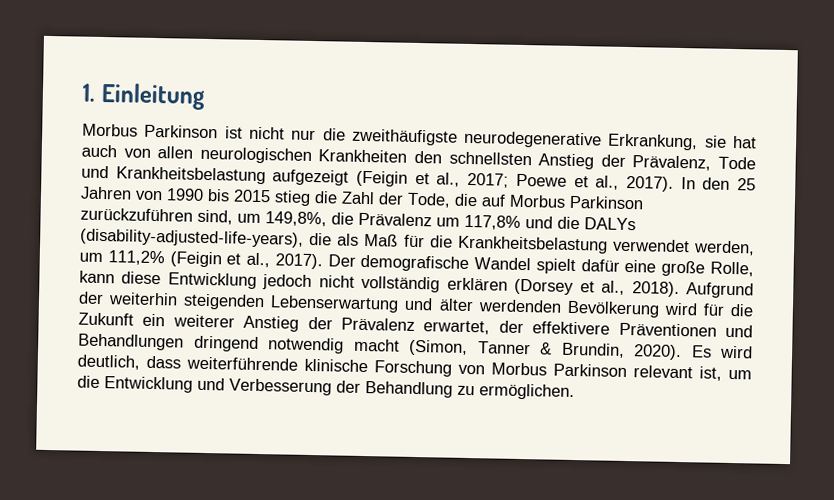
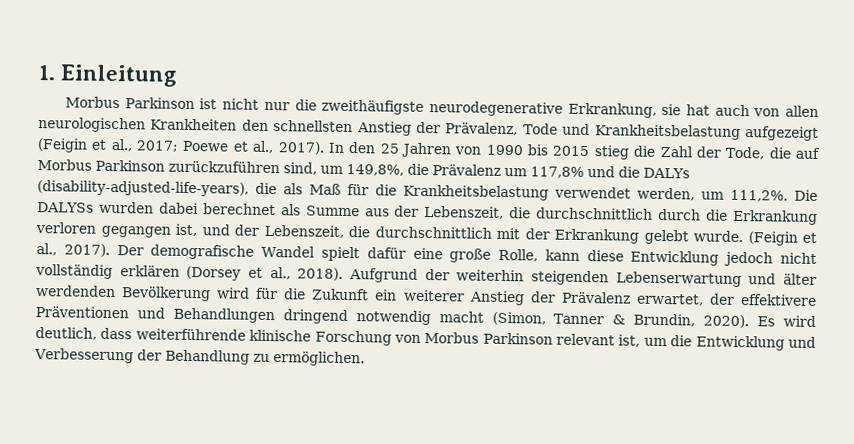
- In den 25 Jahren von 1990 bis 2015 stieg die Zahl der Tode, die auf Morbus Parkinson zurückzuführen sind, um 149,8%, die Prävalenz um 117,8% und die DALYs (disability-adjusted-life-years), die als Maß für die Krankheitsbelastung verwendet werden, um 111,2% (Feigin et al., 2017).
+ In den 25 Jahren von 1990 bis 2015 stieg die Zahl der Tode, die auf Morbus Parkinson zurückzuführen sind, um 149,8%, die Prävalenz um 117,8% und die DALYs (disability-adjusted-life-years), die als Maß für die Krankheitsbelastung verwendet werden, um 111,2%. Die DALYSs wurden dabei berechnet als Summe aus der Lebenszeit, die durchschnittlich durch die Erkrankung verloren gegangen ist, und der Lebenszeit, die durchschnittlich mit der Erkrankung gelebt wurde. (Feigin et al., 2017).

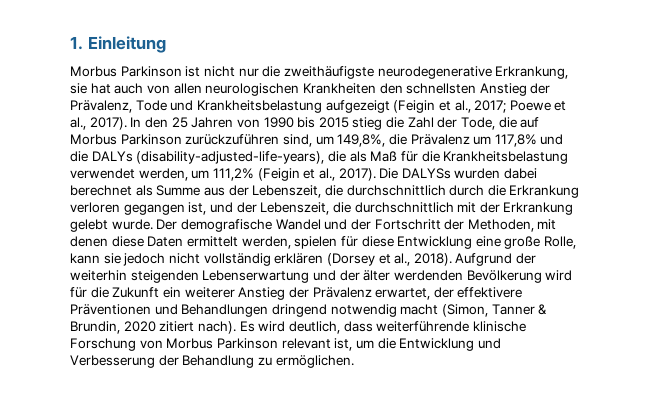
- In den 25 Jahren von 1990 bis 2015 stieg die Zahl der Tode, die auf Morbus Parkinson zurückzuführen sind, um 149,8%, die Prävalenz um 117,8% und die DALYs (disability-adjusted-life-years), die als Maß für die Krankheitsbelastung verwendet werden, um 111,2%.
+ In den 25 Jahren von 1990 bis 2015 stieg die Zahl der Tode, die auf Morbus Parkinson zurückzuführen sind, um 149,8%, die Prävalenz um 117,8% und die DALYs (disability-adjusted-life-years), die als Maß für die Krankheitsbelastung verwendet werden, um 111,2% (Feigin et al., 2017).
- (Feigin et al., 2017). Der demografische Wandel spielt dafür eine große Rolle, kann diese Entwicklung jedoch nicht vollständig erklären (Dorsey et al., 2018).
+ Der demografische Wandel und der Fortschritt der Methoden, mit denen diese Daten ermittelt werden, spielen für diese Entwicklung eine große Rolle, kann sie jedoch nicht vollständig erklären (Dorsey et al., 2018).
- Aufgrund der weiterhin steigenden Lebenserwartung und älter werdenden Bevölkerung wird für die Zukunft ein weiterer Anstieg der Prävalenz erwartet, der effektivere Präventionen und Behandlungen dringend notwendig macht (Simon, Tanner & Brundin, 2020).
+ Aufgrund der weiterhin steigenden Lebenserwartung und der älter werdenden Bevölkerung wird für die Zukunft ein weiterer Anstieg der Prävalenz erwartet, der effektivere Präventionen und Behandlungen dringend notwendig macht (Simon, Tanner & Brundin, 2020 zitiert nach).

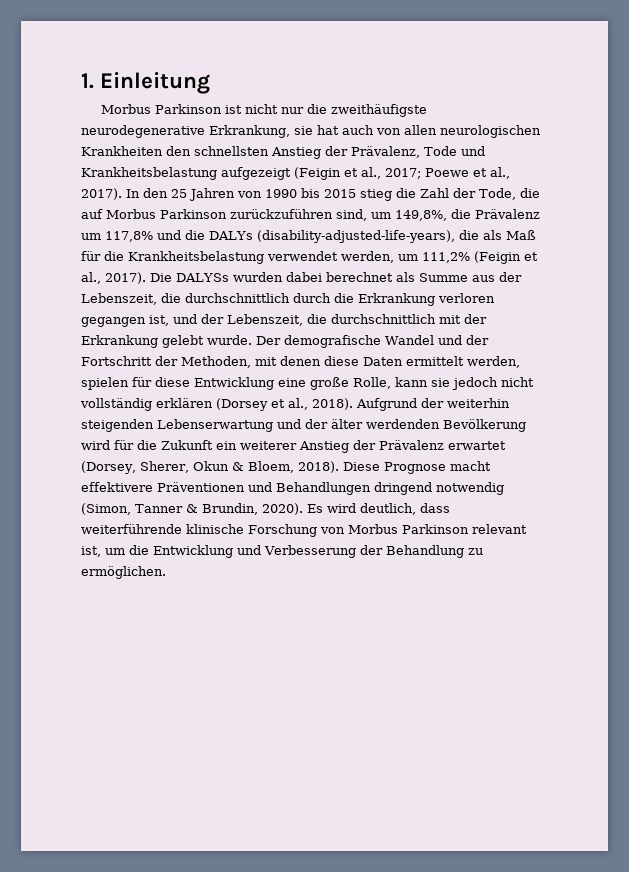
- Aufgrund der weiterhin steigenden Lebenserwartung und der älter werdenden Bevölkerung wird für die Zukunft ein weiterer Anstieg der Prävalenz erwartet, der effektivere Präventionen und Behandlungen dringend notwendig macht (Simon, Tanner & Brundin, 2020 zitiert nach).
+ Aufgrund der weiterhin steigenden Lebenserwartung und der älter werdenden Bevölkerung wird für die Zukunft ein weiterer Anstieg der Prävalenz erwartet (Dorsey, Sherer, Okun & Bloem, 2018). Diese Prognose macht effektivere Präventionen und Behandlungen dringend notwendig (Simon, Tanner & Brundin, 2020).

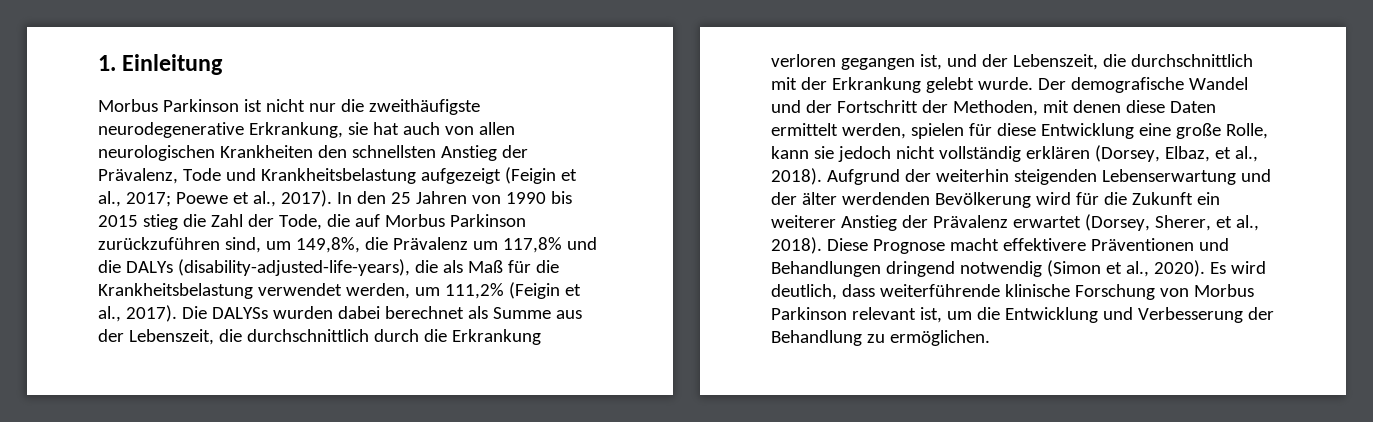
- Der demografische Wandel und der Fortschritt der Methoden, mit denen diese Daten ermittelt werden, spielen für diese Entwicklung eine große Rolle, kann sie jedoch nicht vollständig erklären (Dorsey et al., 2018).
+ Der demografische Wandel und der Fortschritt der Methoden, mit denen diese Daten ermittelt werden, spielen für diese Entwicklung eine große Rolle, kann sie jedoch nicht vollständig erklären (Dorsey, Elbaz, et al., 2018).
- Aufgrund der weiterhin steigenden Lebenserwartung und der älter werdenden Bevölkerung wird für die Zukunft ein weiterer Anstieg der Prävalenz erwartet (Dorsey, Sherer, Okun & Bloem, 2018).
+ Aufgrund der weiterhin steigenden Lebenserwartung und der älter werdenden Bevölkerung wird für die Zukunft ein weiterer Anstieg der Prävalenz erwartet (Dorsey, Sherer, et al., 2018).
- Diese Prognose macht effektivere Präventionen und Behandlungen dringend notwendig (Simon, Tanner & Brundin, 2020).
+ Diese Prognose macht effektivere Präventionen und Behandlungen dringend notwendig (Simon et al., 2020).

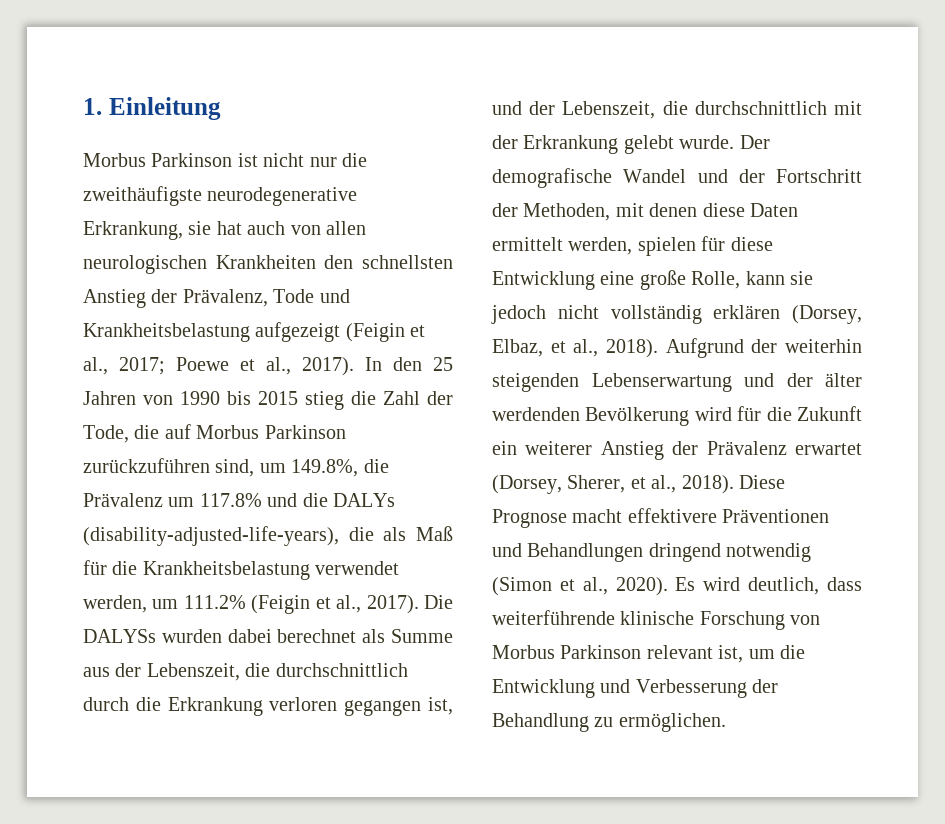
- In den 25 Jahren von 1990 bis 2015 stieg die Zahl der Tode, die auf Morbus Parkinson zurückzuführen sind, um 149,8%, die Prävalenz um 117,8% und die DALYs (disability-adjusted-life-years), die als Maß für die Krankheitsbelastung verwendet werden, um 111,2% (Feigin et al., 2017).
+ In den 25 Jahren von 1990 bis 2015 stieg die Zahl der Tode, die auf Morbus Parkinson zurückzuführen sind, um 149.8%, die Prävalenz um 117.8% und die DALYs (disability-adjusted-life-years), die als Maß für die Krankheitsbelastung verwendet werden, um 111.2% (Feigin et al., 2017).

